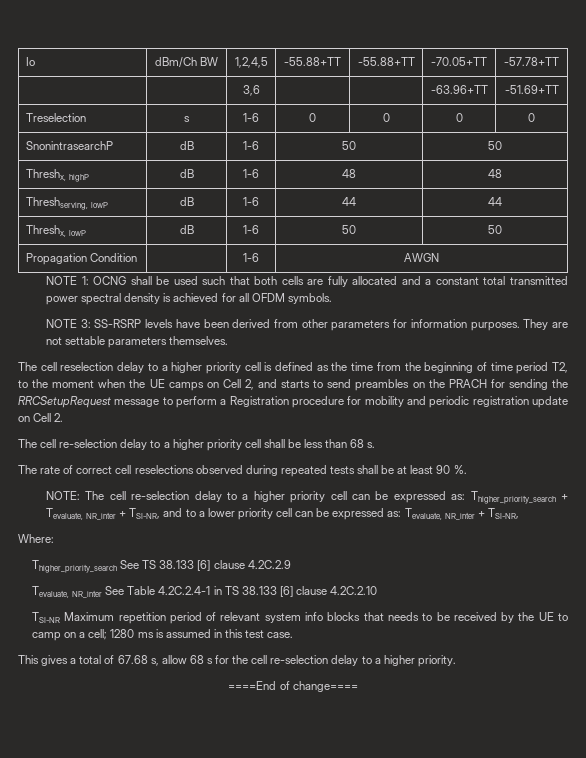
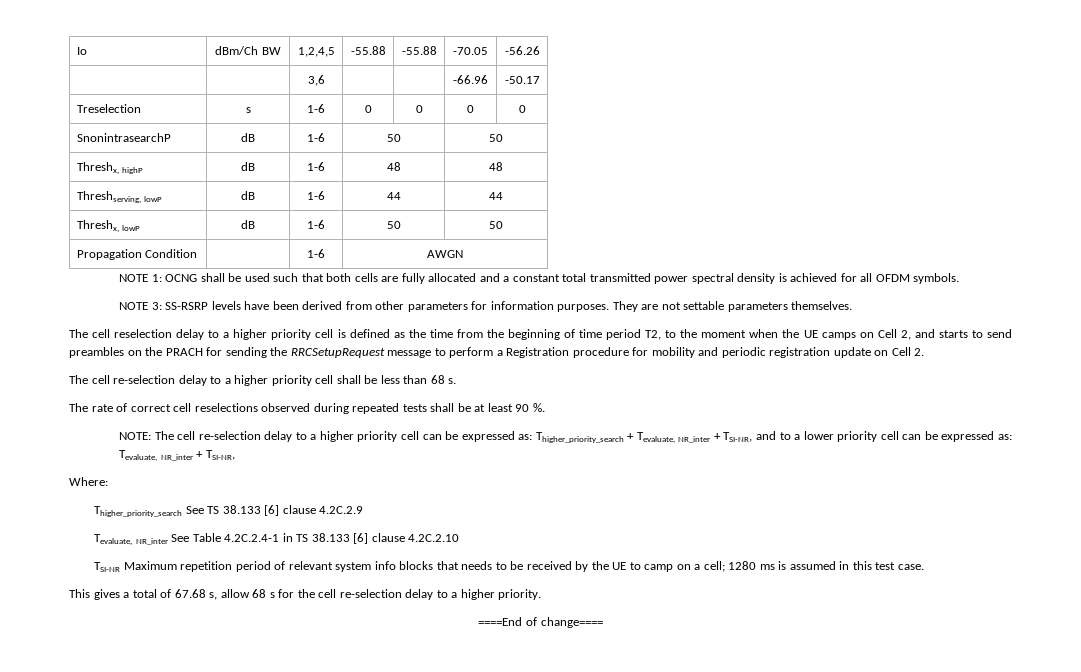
- Io | dBm/Ch BW | 1,2,4,5 | -55.88+TT | -55.88+TT | -70.05+TT | -57.78+TT
+ Io | dBm/Ch BW | 1,2,4,5 | -55.88 | -55.88 | -70.05 | -56.26
- | | 3,6 | | | -63.96+TT | -51.69+TT
+ | | 3,6 | | | -66.96 | -50.17

